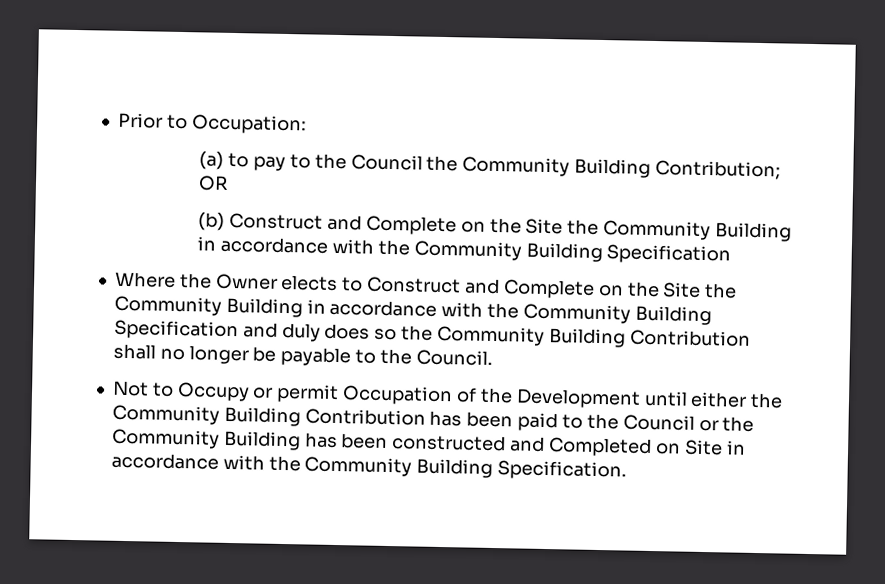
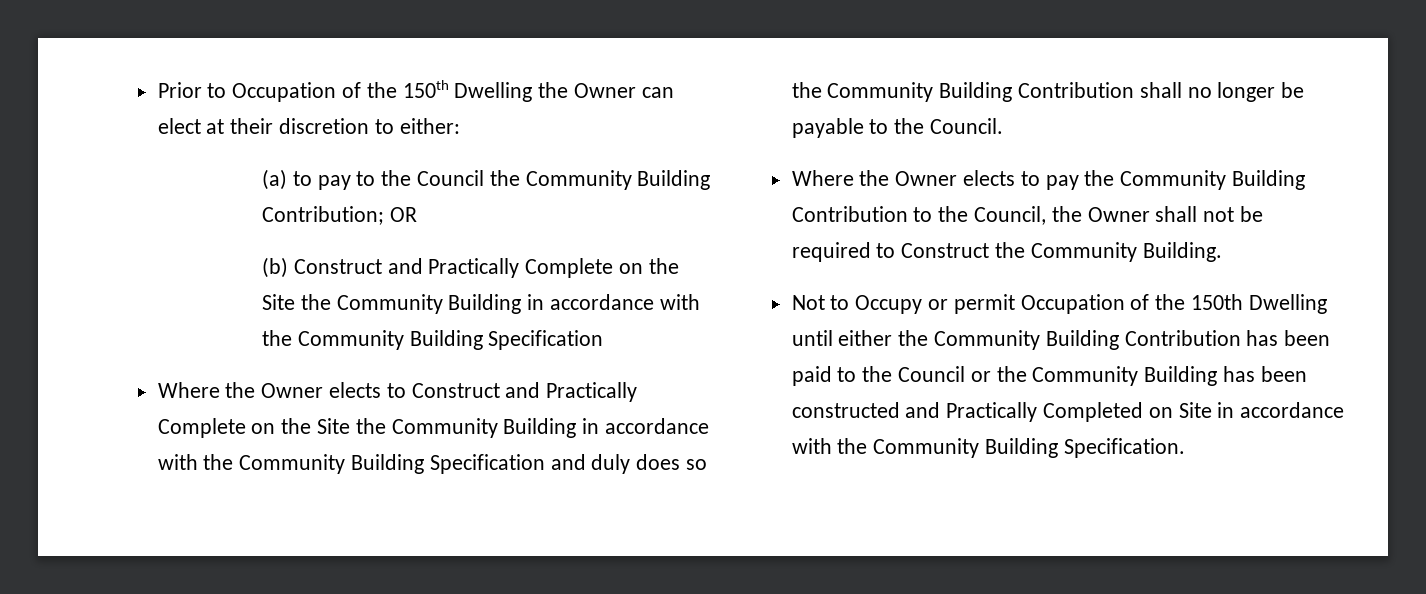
- Prior to Occupation:
+ Prior to Occupation of the 150th Dwelling the Owner can elect at their discretion to either:
- (b) Construct and Complete on the Site the Community Building in accordance with the Community Building Specification
+ (b) Construct and Practically Complete on the Site the Community Building in accordance with the Community Building Specification
- Where the Owner elects to Construct and Complete on the Site the Community Building in accordance with the Community Building Specification and duly does so the Community Building Contribution shall no longer be payable to the Council.
+ Where the Owner elects to Construct and Practically Complete on the Site the Community Building in accordance with the Community Building Specification and duly does so the Community Building Contribution shall no longer be payable to the Council.
+ Where the Owner elects to pay the Community Building Contribution to the Council, the Owner shall not be required to Construct the Community Building.
- Not to Occupy or permit Occupation of the Development until either the Community Building Contribution has been paid to the Council or the Community Building has been constructed and Completed on Site in accordance with the Community Building Specification.
+ Not to Occupy or permit Occupation of the 150th Dwelling until either the Community Building Contribution has been paid to the Council or the Community Building has been constructed and Practically Completed on Site in accordance with the Community Building Specification.

